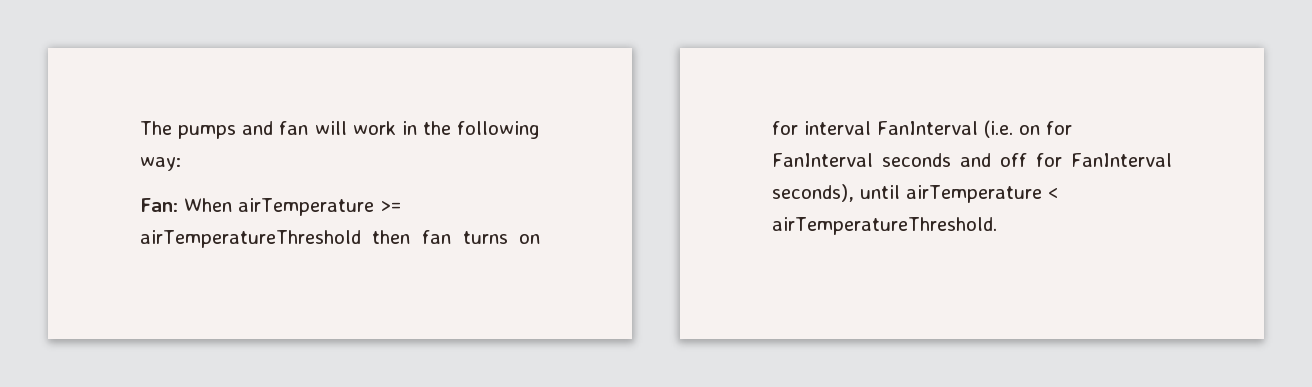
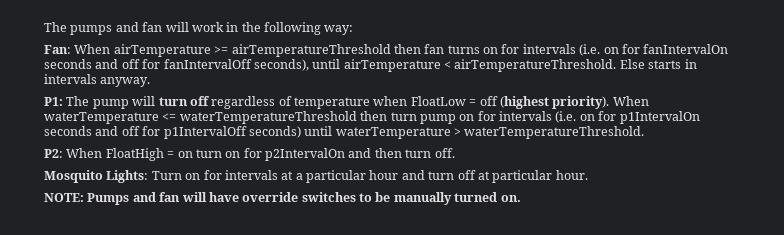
- Fan: When airTemperature >= airTemperatureThreshold then fan turns on for interval FanInterval (i.e. on for FanInterval seconds and off for FanInterval seconds), until airTemperature < airTemperatureThreshold.
+ Fan: When airTemperature >= airTemperatureThreshold then fan turns on for intervals (i.e. on for fanIntervalOn seconds and off for fanIntervalOff seconds), until airTemperature < airTemperatureThreshold.
+ Else starts in intervals anyway.
+ P1: The pump will turn off regardless of temperature when FloatLow = off (highest priority). When waterTemperature <= waterTemperatureThreshold then turn pump on for intervals (i.e. on for p1IntervalOn seconds and off for p1IntervalOff seconds) until waterTemperature > waterTemperatureThreshold.
+ P2: When FloatHigh = on turn on for p2IntervalOn and then turn off.
+ Mosquito Lights: Turn on for intervals at a particular hour and turn off at particular hour.
+ NOTE: Pumps and fan will have override switches to be manually turned on.

